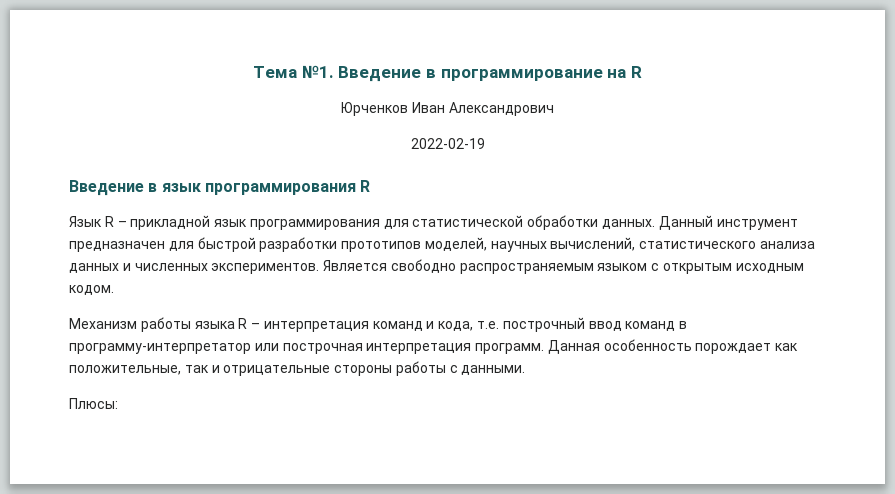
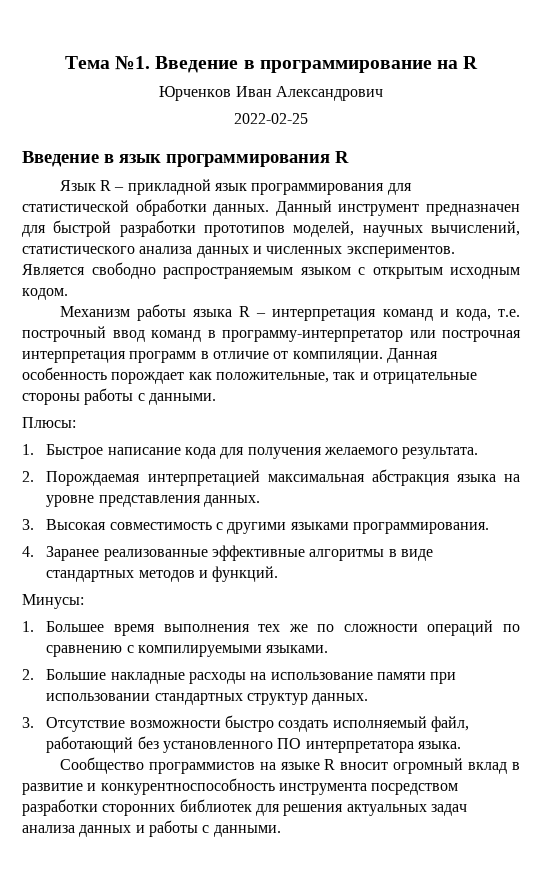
- 2022-02-19
+ 2022-02-25
- Механизм работы языка R – интерпретация команд и кода, т.е. построчный ввод команд в программу-интерпретатор или построчная интерпретация программ.
+ Механизм работы языка R – интерпретация команд и кода, т.е. построчный ввод команд в программу-интерпретатор или построчная интерпретация программ в отличие от компиляции.
+ 1. Быстрое написание кода для получения желаемого результата.
+ 2. Порождаемая интерпретацией максимальная абстракция языка на уровне представления данных.
+ 3. Высокая совместимость с другими языками программирования.
+ 4. Заранее реализованные эффективные алгоритмы в виде стандартных методов и функций.
+ Минусы:
+ 1. Большее время выполнения тех же по сложности операций по сравнению с компилируемыми языками.
+ 2. Большие накладные расходы на использование памяти при использовании стандартных структур данных.
+ 3. Отсутствие возможности быстро создать исполняемый файл, работающий без установленного ПО интерпретатора языка.
+ Сообщество программистов на языке R вносит огромный вклад в развитие и конкурентноспособность инструмента посредством разработки сторонних библиотек для решения актуальных задач анализа данных и работы с данными.

